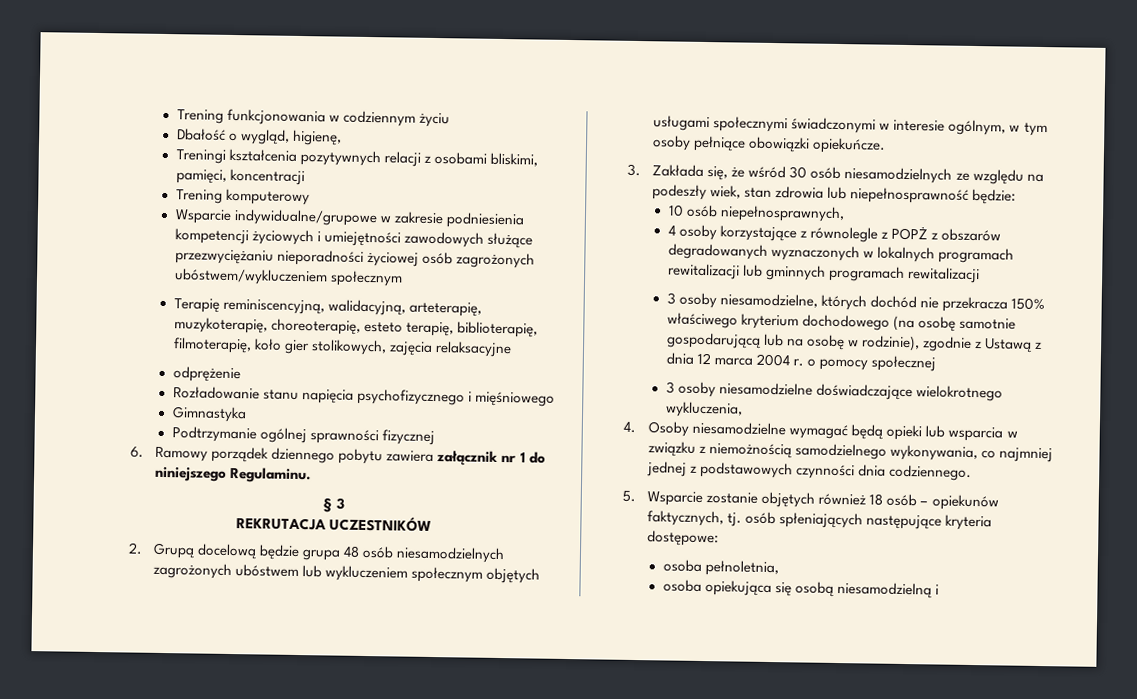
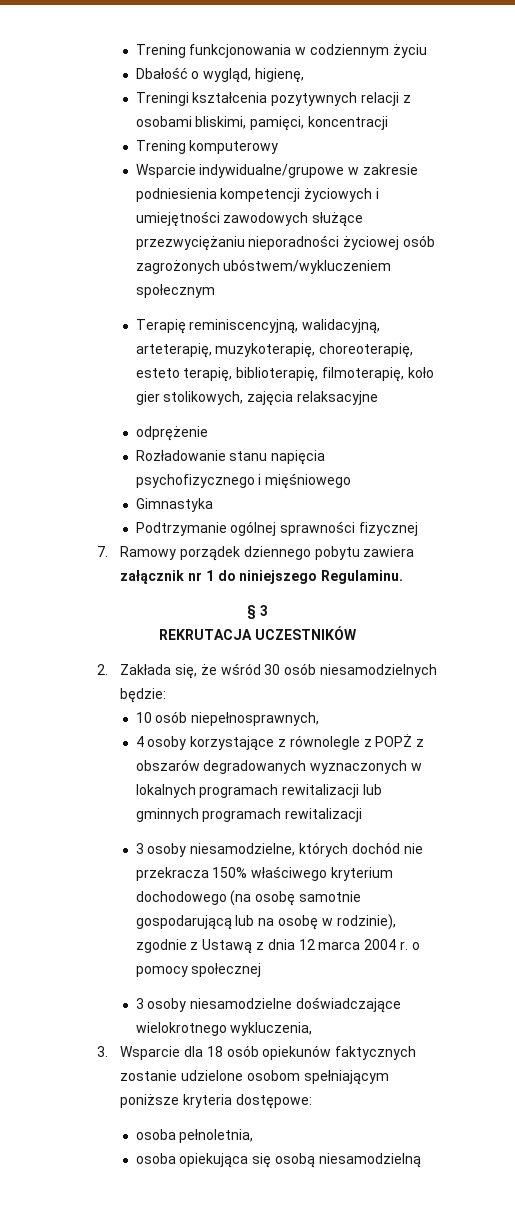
- 6. Ramowy porządek dziennego pobytu zawiera załącznik nr 1 do niniejszego Regulaminu.
+ 7. Ramowy porządek dziennego pobytu zawiera załącznik nr 1 do niniejszego Regulaminu.
- 2. Grupą docelową będzie grupa 48 osób niesamodzielnych zagrożonych ubóstwem lub wykluczeniem społecznym objętych usługami społecznymi świadczonymi w interesie ogólnym, w tym osoby pełniące obowiązki opiekuńcze.
- 3. Zakłada się, że wśród 30 osób niesamodzielnych ze względu na podeszły wiek, stan zdrowia lub niepełnosprawność będzie:
+ 2. Zakłada się, że wśród 30 osób niesamodzielnych będzie:
- 4. Osoby niesamodzielne wymagać będą opieki lub wsparcia w związku z niemożnością samodzielnego wykonywania, co najmniej jednej z podstawowych czynności dnia codziennego.
- 5. Wsparcie zostanie objętych również 18 osób – opiekunów faktycznych, tj. osób spłeniających następujące kryteria dostępowe:
+ 3. Wsparcie dla 18 osób opiekunów faktycznych zostanie udzielone osobom spełniającym poniższe kryteria dostępowe:
- osoba opiekująca się osobą niesamodzielną i
+ osoba opiekująca się osobą niesamodzielną

